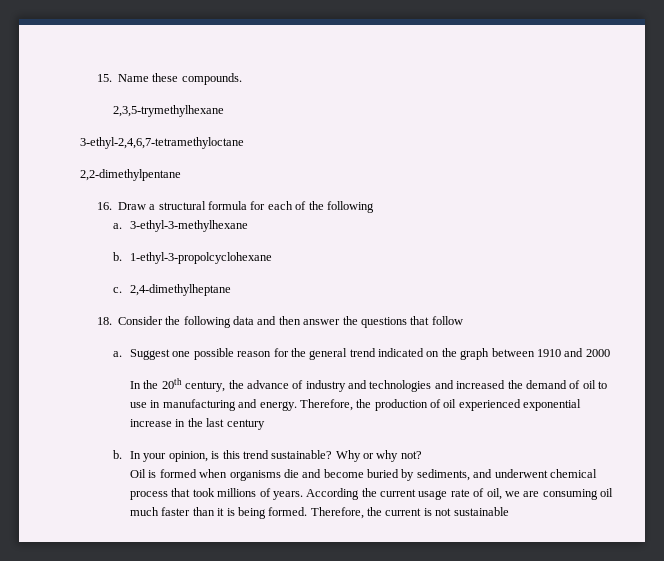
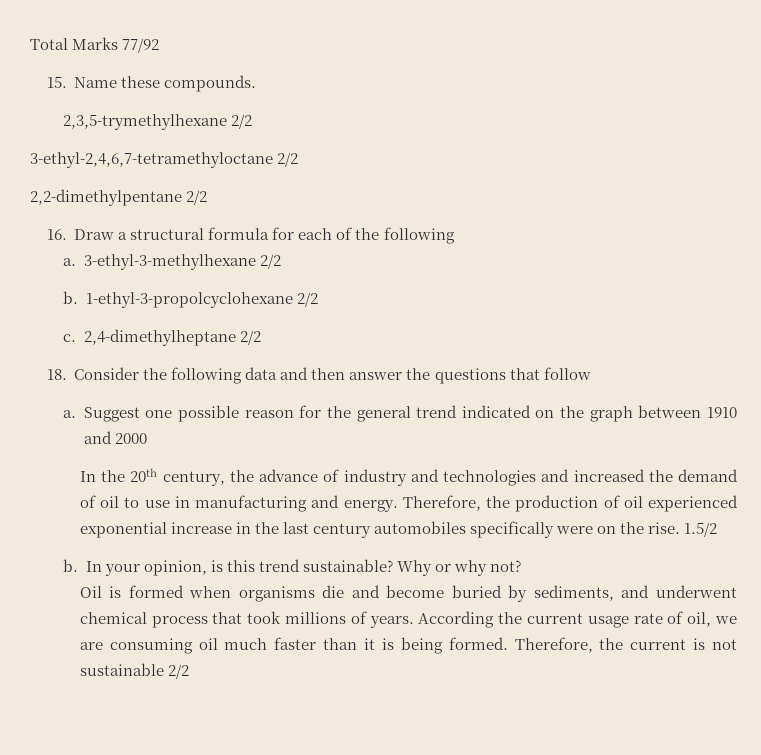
+ Total Marks 77/92
- 2,3,5-trymethylhexane
+ 2,3,5-trymethylhexane 2/2
- 3-ethyl-2,4,6,7-tetramethyloctane
+ 3-ethyl-2,4,6,7-tetramethyloctane 2/2
- 2,2-dimethylpentane
+ 2,2-dimethylpentane 2/2
- 3-ethyl-3-methylhexane
+ 3-ethyl-3-methylhexane 2/2
- 1-ethyl-3-propolcyclohexane
+ 1-ethyl-3-propolcyclohexane 2/2
- 2,4-dimethylheptane
+ 2,4-dimethylheptane 2/2
- Therefore, the production of oil experienced exponential increase in the last century
+ Therefore, the production of oil experienced exponential increase in the last century automobiles specifically were on the rise. 1.5/2
- Therefore, the current is not sustainable
+ Therefore, the current is not sustainable 2/2

